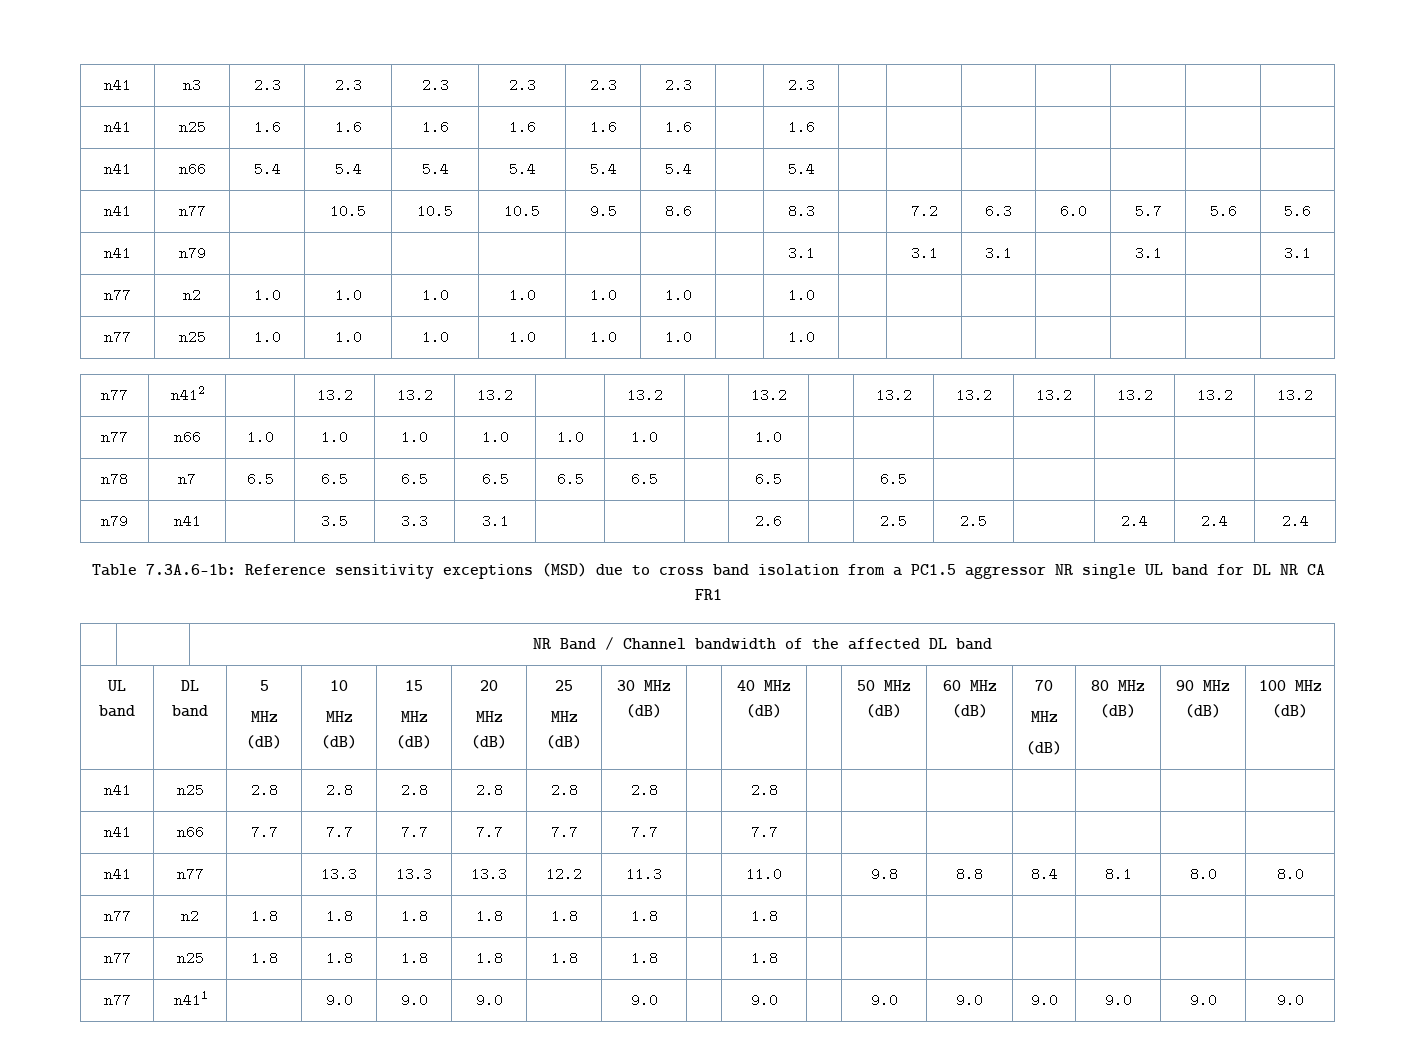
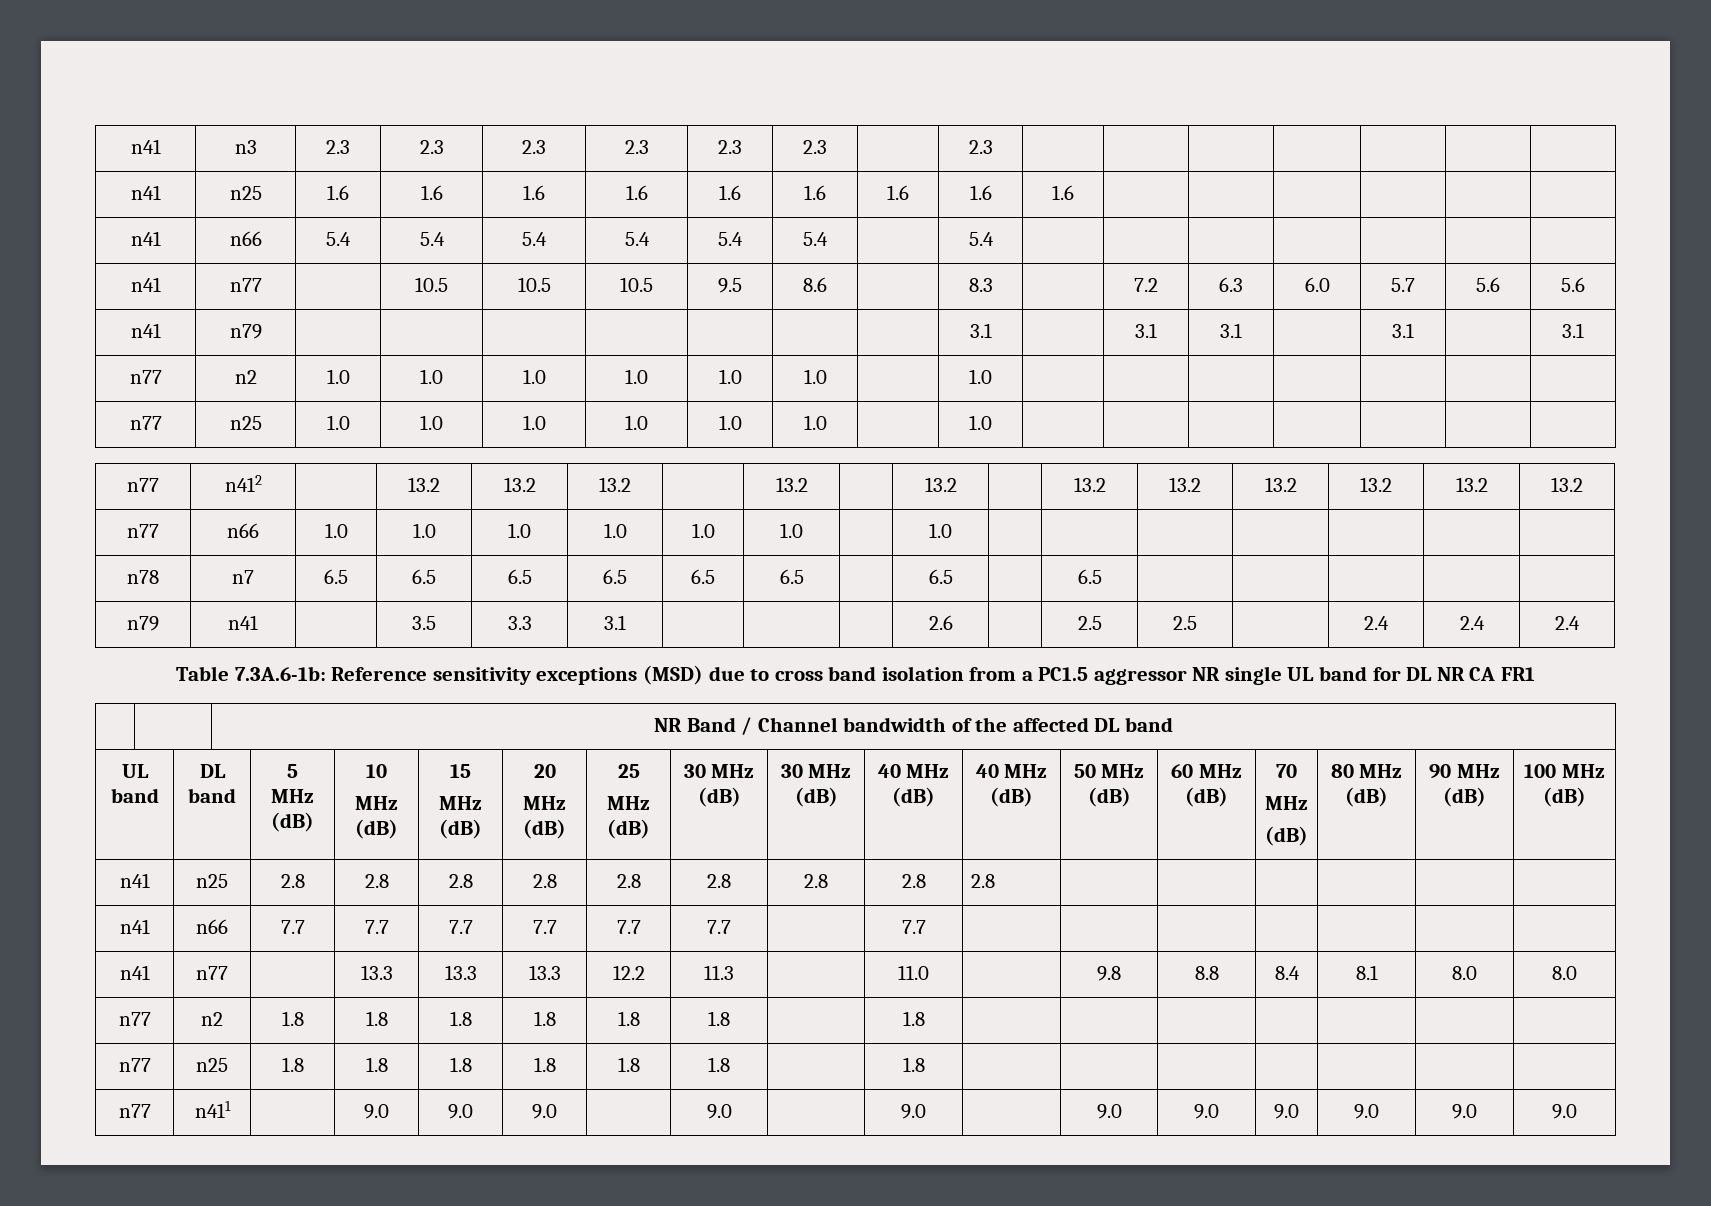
- n41 | n25 | 1.6 | 1.6 | 1.6 | 1.6 | 1.6 | 1.6 | | 1.6 | | | | | | |
+ n41 | n25 | 1.6 | 1.6 | 1.6 | 1.6 | 1.6 | 1.6 | 1.6 | 1.6 | 1.6 | | | | | |
- 40 MHz (dB)
+ 30 MHz (dB) | 40 MHz (dB) | 40 MHz (dB)
- n41 | n25 | 2.8 | 2.8 | 2.8 | 2.8 | 2.8 | 2.8 | | 2.8 | | | | | | |
+ n41 | n25 | 2.8 | 2.8 | 2.8 | 2.8 | 2.8 | 2.8 | 2.8 | 2.8 | 2.8 | | | | | |

